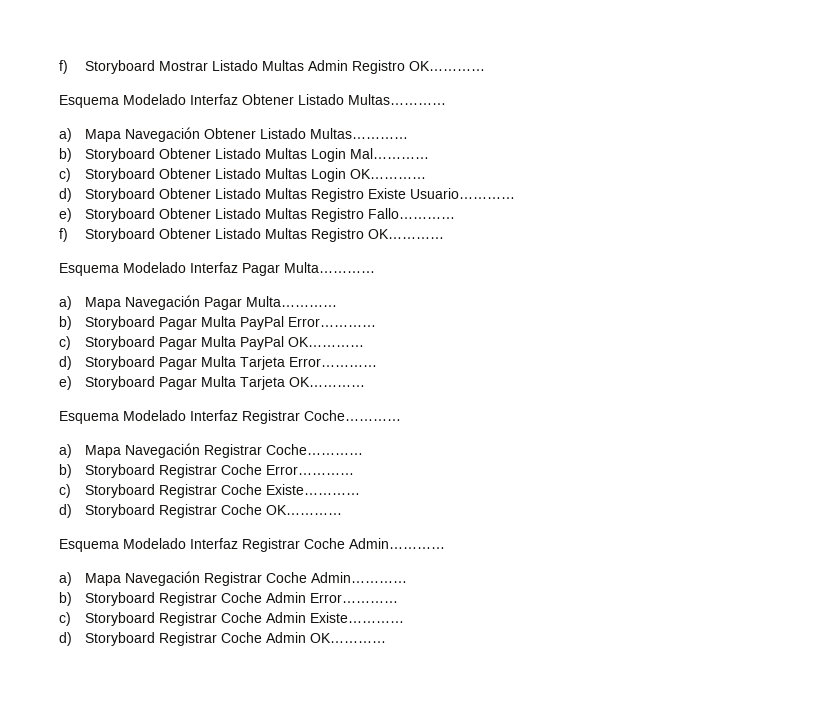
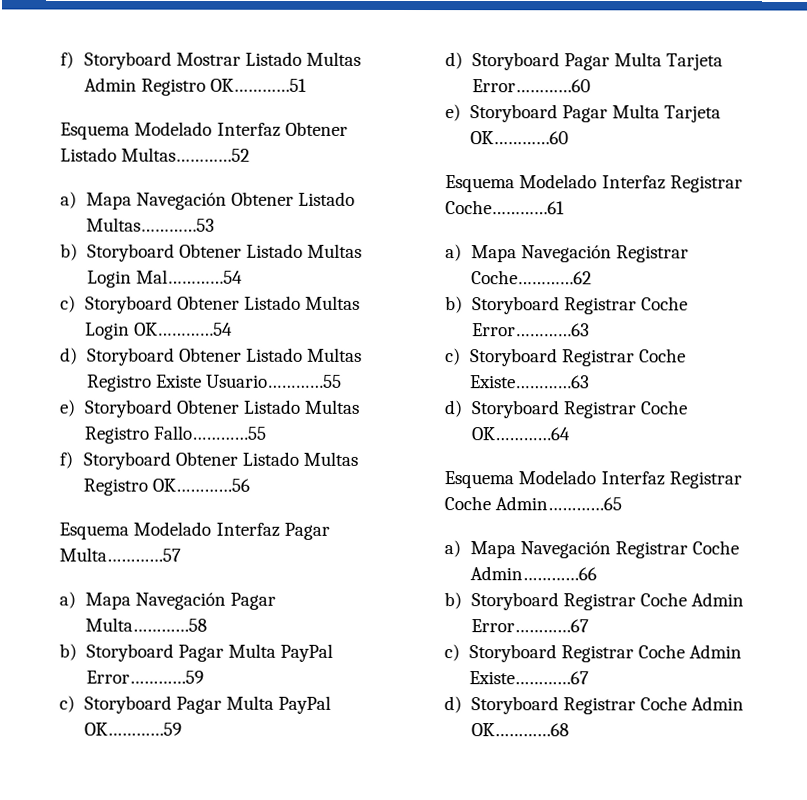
- f) Storyboard Mostrar Listado Multas Admin Registro OK…………
+ f) Storyboard Mostrar Listado Multas Admin Registro OK…………51
- Esquema Modelado Interfaz Obtener Listado Multas…………
+ Esquema Modelado Interfaz Obtener Listado Multas…………52
- a) Mapa Navegación Obtener Listado Multas…………
+ a) Mapa Navegación Obtener Listado Multas…………53
- b) Storyboard Obtener Listado Multas Login Mal…………
+ b) Storyboard Obtener Listado Multas Login Mal…………54
- c) Storyboard Obtener Listado Multas Login OK…………
+ c) Storyboard Obtener Listado Multas Login OK…………54
- d) Storyboard Obtener Listado Multas Registro Existe Usuario…………
+ d) Storyboard Obtener Listado Multas Registro Existe Usuario…………55
- e) Storyboard Obtener Listado Multas Registro Fallo…………
+ e) Storyboard Obtener Listado Multas Registro Fallo…………55
- f) Storyboard Obtener Listado Multas Registro OK…………
+ f) Storyboard Obtener Listado Multas Registro OK…………56
- Esquema Modelado Interfaz Pagar Multa…………
+ Esquema Modelado Interfaz Pagar Multa…………57
- a) Mapa Navegación Pagar Multa…………
+ a) Mapa Navegación Pagar Multa…………58
- b) Storyboard Pagar Multa PayPal Error…………
+ b) Storyboard Pagar Multa PayPal Error…………59
- c) Storyboard Pagar Multa PayPal OK…………
+ c) Storyboard Pagar Multa PayPal OK…………59
- d) Storyboard Pagar Multa Tarjeta Error…………
+ d) Storyboard Pagar Multa Tarjeta Error…………60
- e) Storyboard Pagar Multa Tarjeta OK…………
- Esquema Modelado Interfaz Registrar Coche…………
- a) Mapa Navegación Registrar Coche…………
- b) Storyboard Registrar Coche Error…………
- c) Storyboard Registrar Coche Existe…………
- d) Storyboard Registrar Coche OK…………
+ e) Storyboard Pagar Multa Tarjeta OK…………60
+ Esquema Modelado Interfaz Registrar Coche…………61
+ a) Mapa Navegación Registrar Coche…………62
+ b) Storyboard Registrar Coche Error…………63
+ c) Storyboard Registrar Coche Existe…………63
+ d) Storyboard Registrar Coche OK…………64
- Esquema Modelado Interfaz Registrar Coche Admin…………
+ Esquema Modelado Interfaz Registrar Coche Admin…………65
- a) Mapa Navegación Registrar Coche Admin…………
+ a) Mapa Navegación Registrar Coche Admin…………66
- b) Storyboard Registrar Coche Admin Error…………
+ b) Storyboard Registrar Coche Admin Error…………67
- c) Storyboard Registrar Coche Admin Existe…………
+ c) Storyboard Registrar Coche Admin Existe…………67
- d) Storyboard Registrar Coche Admin OK…………
+ d) Storyboard Registrar Coche Admin OK…………68

